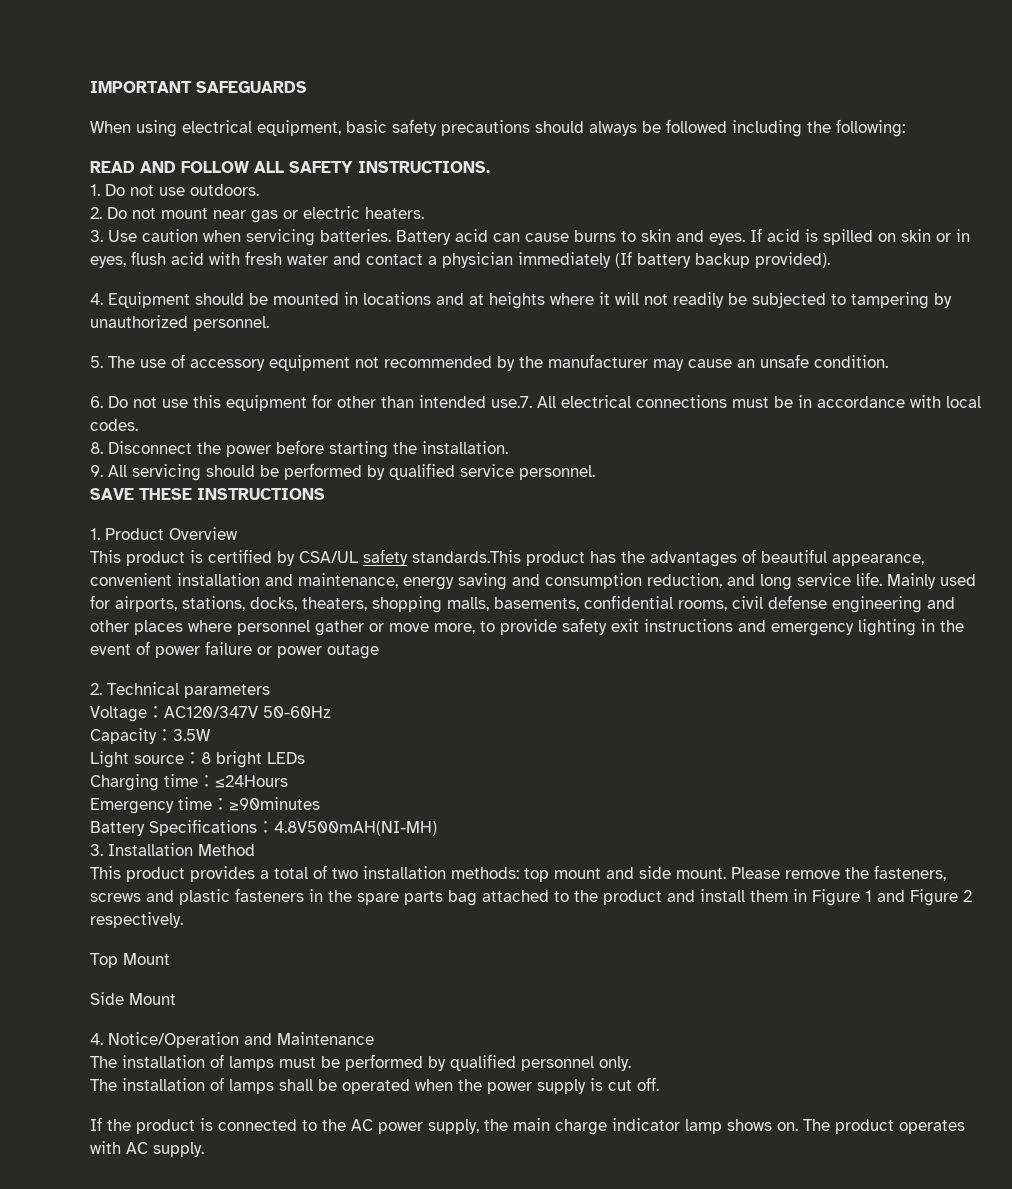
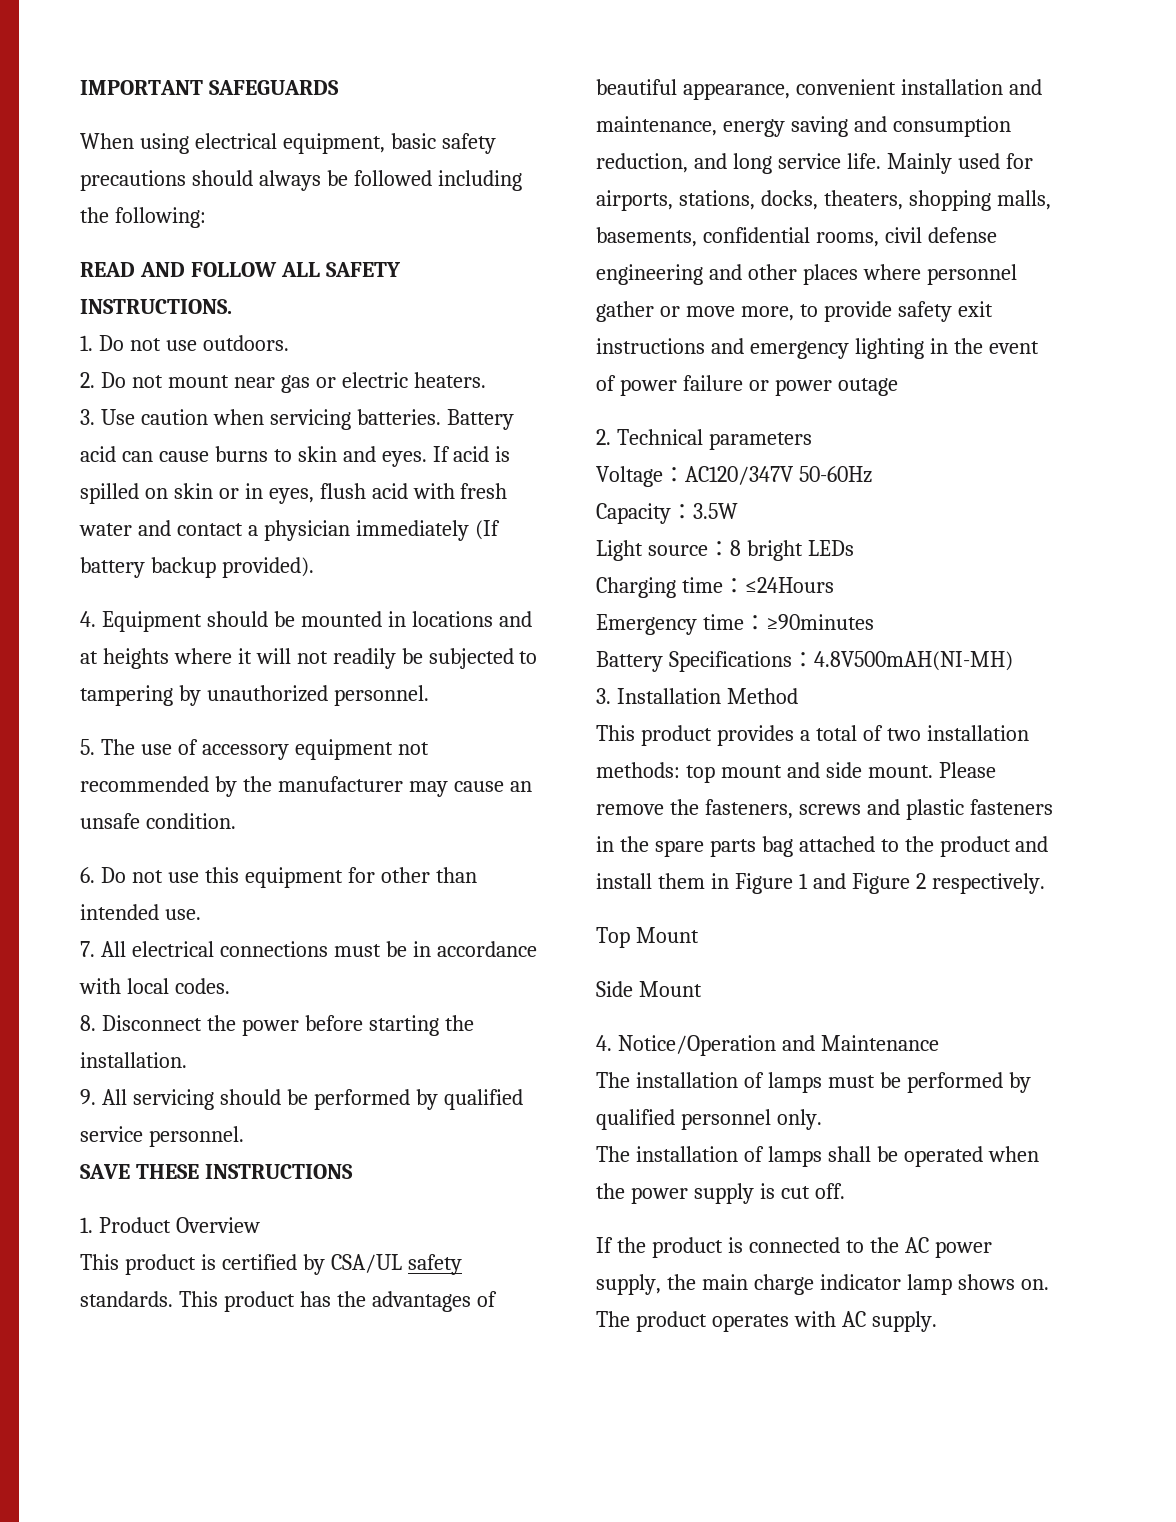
- 6. Do not use this equipment for other than intended use.7. All electrical connections must be in accordance with local codes.
+ 6. Do not use this equipment for other than intended use.
+ 7. All electrical connections must be in accordance with local codes.
- This product is certified by CSA/UL safety standards.This product has the advantages of beautiful appearance, convenient installation and maintenance, energy saving and consumption reduction, and long service life.
+ This product is certified by CSA/UL safety standards. This product has the advantages of beautiful appearance, convenient installation and maintenance, energy saving and consumption reduction, and long service life.

